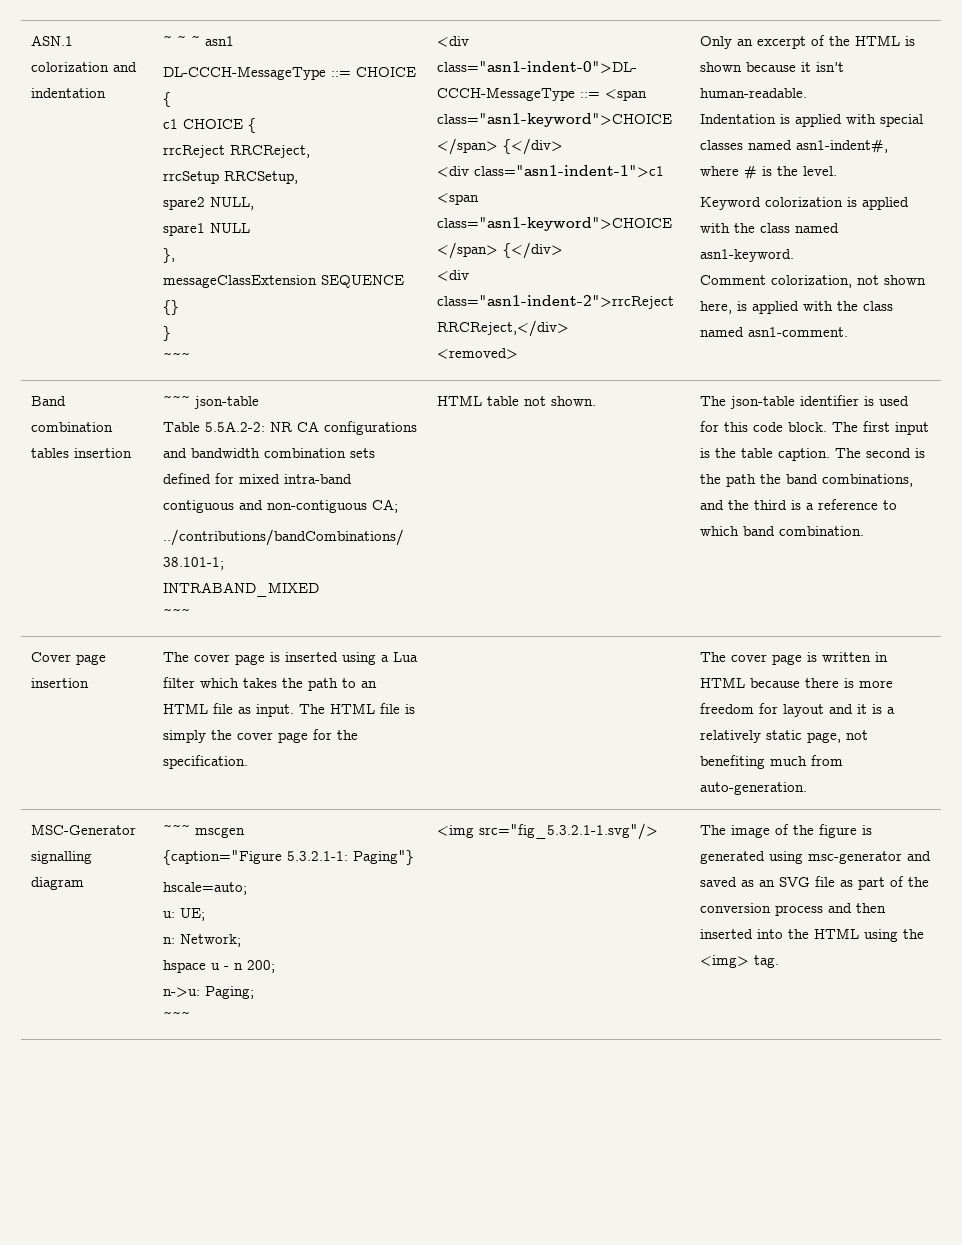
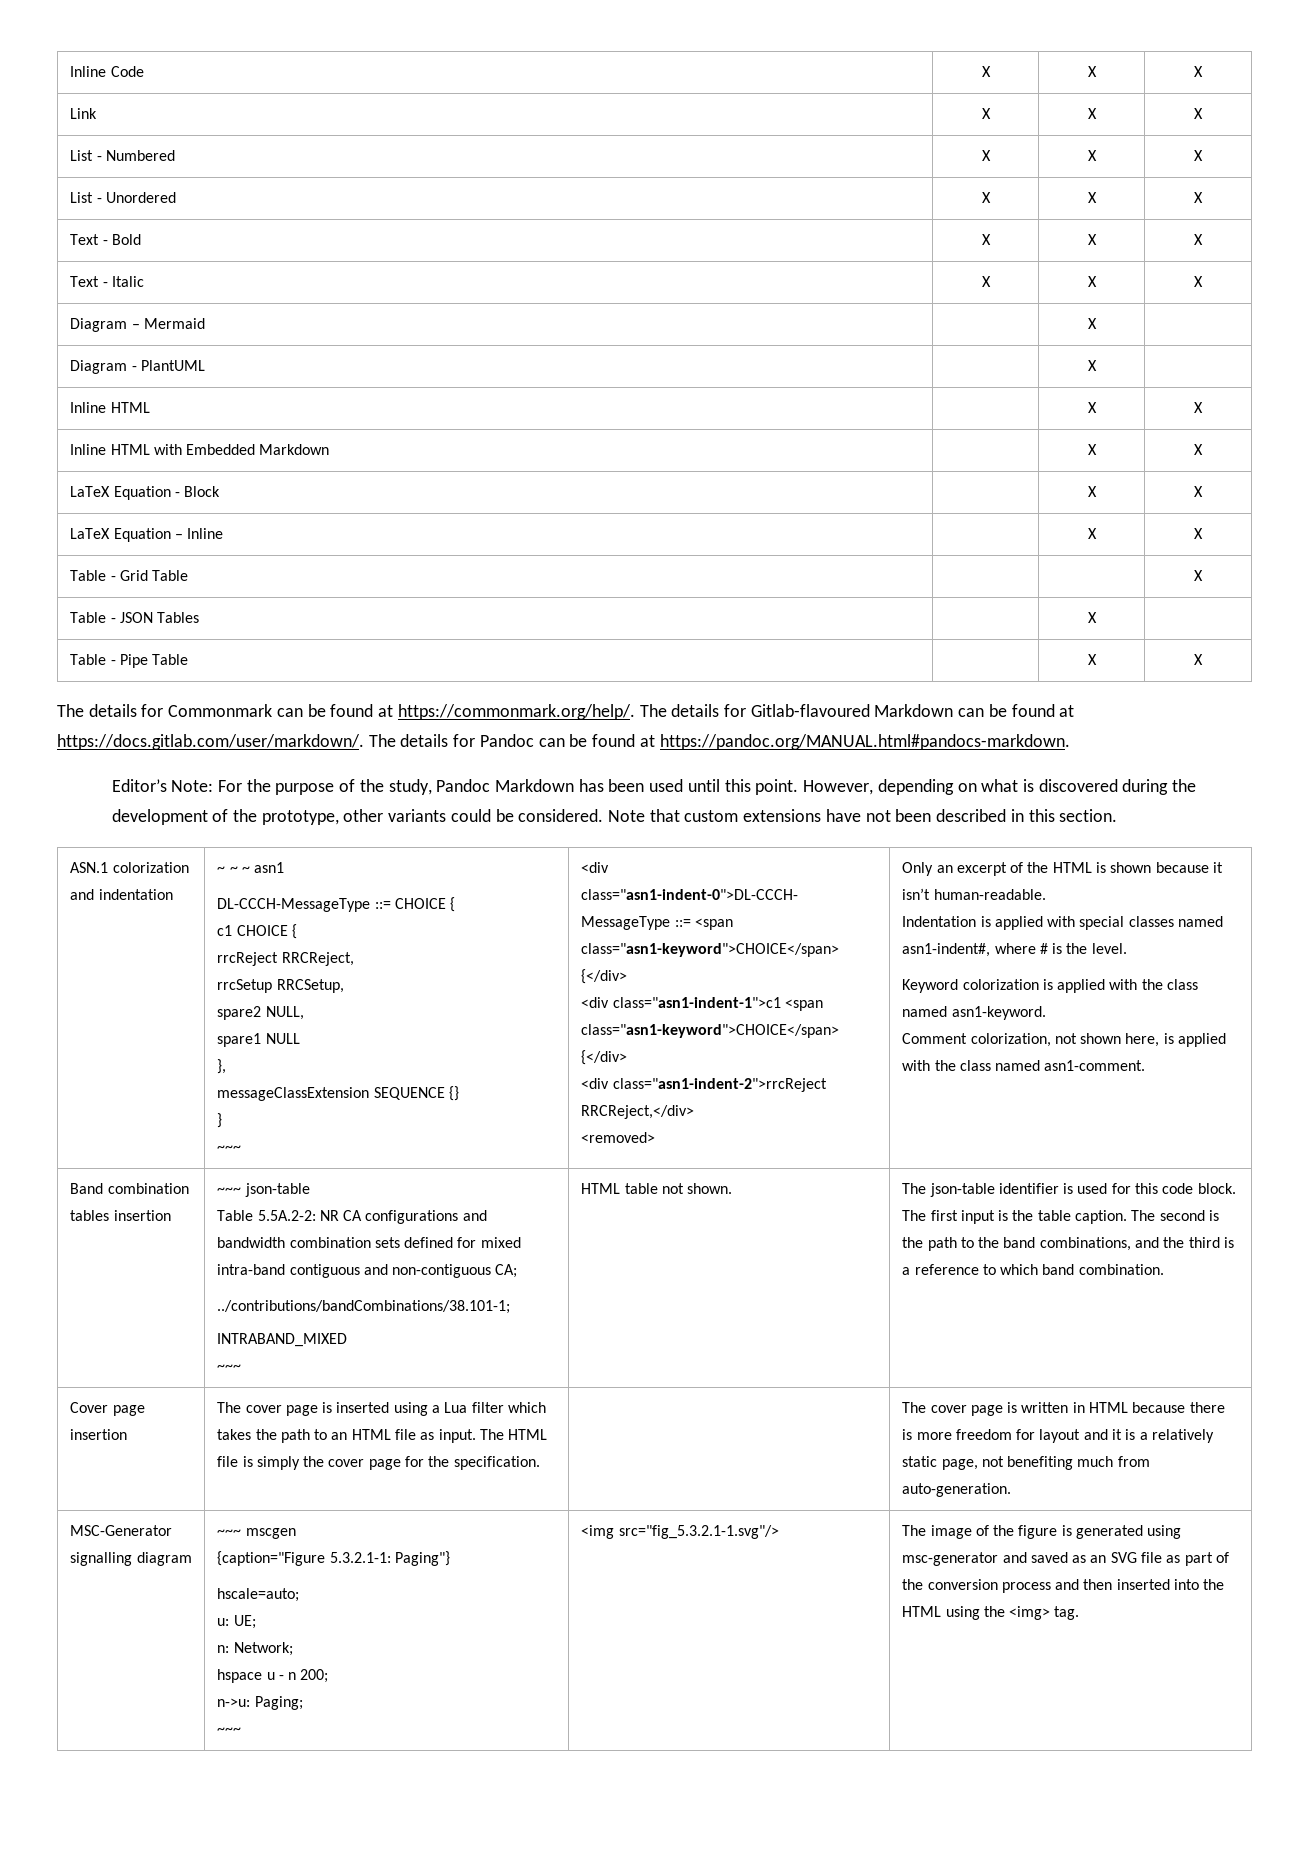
+ Inline Code | X | X | X
+ Link | X | X | X
+ List - Numbered | X | X | X
+ List - Unordered | X | X | X
+ Text - Bold | X | X | X
+ Text - Italic | X | X | X
+ Diagram – Mermaid | | X |
+ Diagram - PlantUML | | X |
+ Inline HTML | | X | X
+ Inline HTML with Embedded Markdown | | X | X
+ LaTeX Equation - Block | | X | X
+ LaTeX Equation – Inline | | X | X
+ Table - Grid Table | | | X
+ Table - JSON Tables | | X |
+ Table - Pipe Table | | X | X
+ The details for Commonmark can be found at https://commonmark.org/help/. The details for Gitlab-flavoured Markdown can be found at https://docs.gitlab.com/user/markdown/. The details for Pandoc can be found at https://pandoc.org/MANUAL.html#pandocs-markdown.
+ Editor’s Note: For the purpose of the study, Pandoc Markdown has been used until this point. However, depending on what is discovered during the development of the prototype, other variants could be considered. Note that custom extensions have not been described in this section.
- The second is the path the band combinations, and the third is a reference to which band combination.
+ The second is the path to the band combinations, and the third is a reference to which band combination.

